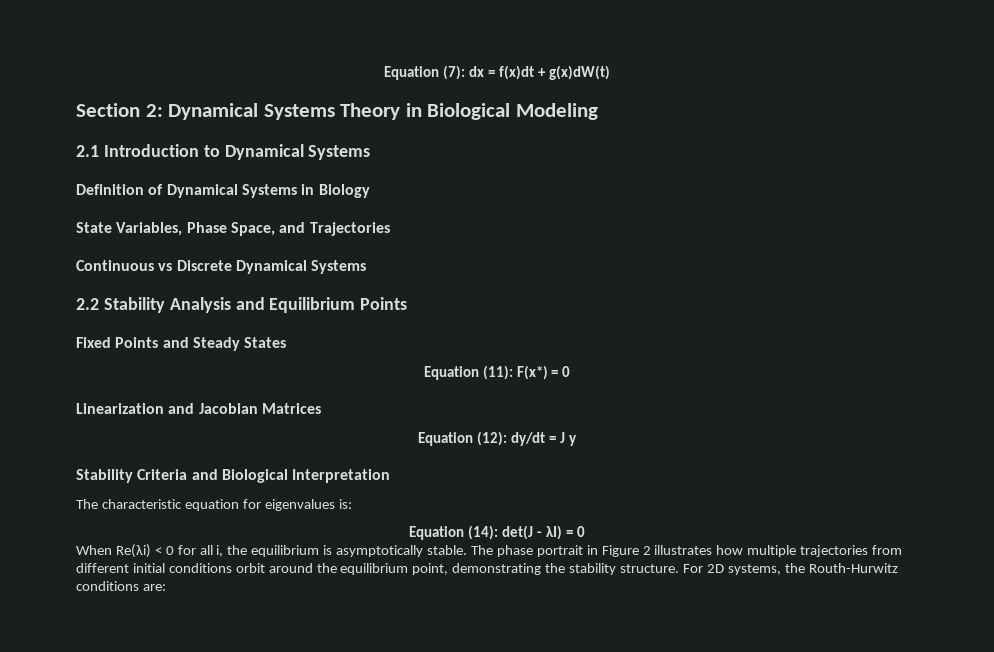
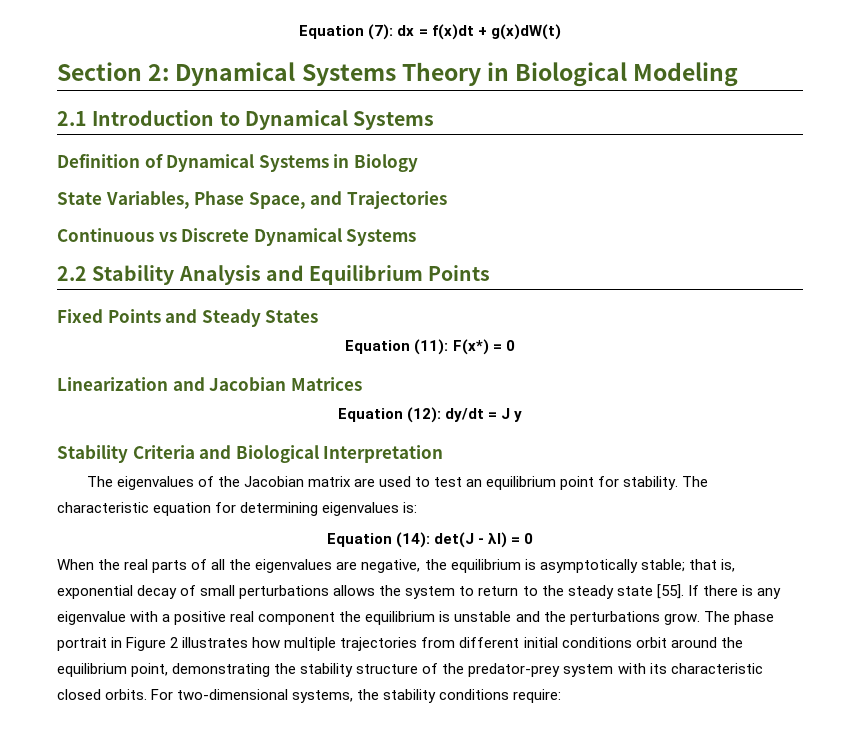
- The characteristic equation for eigenvalues is:
+ The eigenvalues of the Jacobian matrix are used to test an equilibrium point for stability. The characteristic equation for determining eigenvalues is:
- When Re(λi) < 0 for all i, the equilibrium is asymptotically stable.
+ When the real parts of all the eigenvalues are negative, the equilibrium is asymptotically stable; that is, exponential decay of small perturbations allows the system to return to the steady state [55]. If there is any eigenvalue with a positive real component the equilibrium is unstable and the perturbations grow.
- The phase portrait in Figure 2 illustrates how multiple trajectories from different initial conditions orbit around the equilibrium point, demonstrating the stability structure. For 2D systems, the Routh-Hurwitz conditions are:
+ The phase portrait in Figure 2 illustrates how multiple trajectories from different initial conditions orbit around the equilibrium point, demonstrating the stability structure of the predator-prey system with its characteristic closed orbits. For two-dimensional systems, the stability conditions require:

